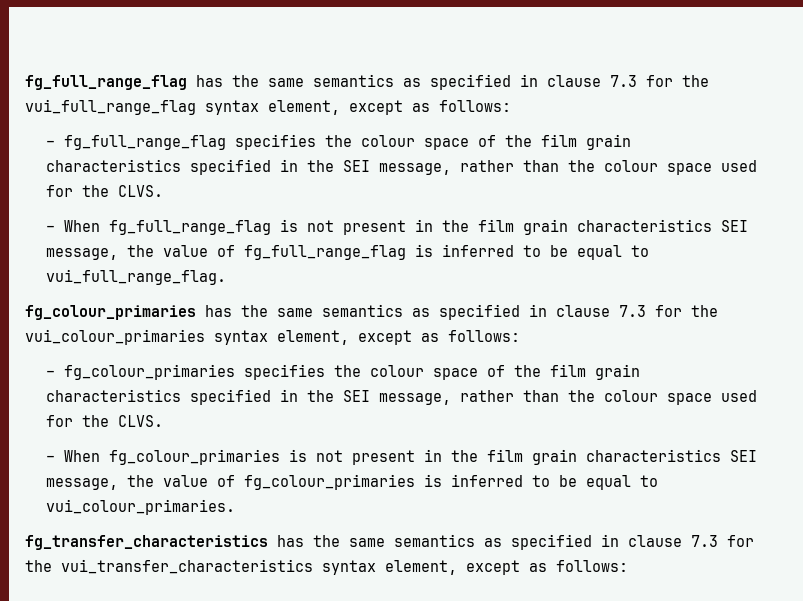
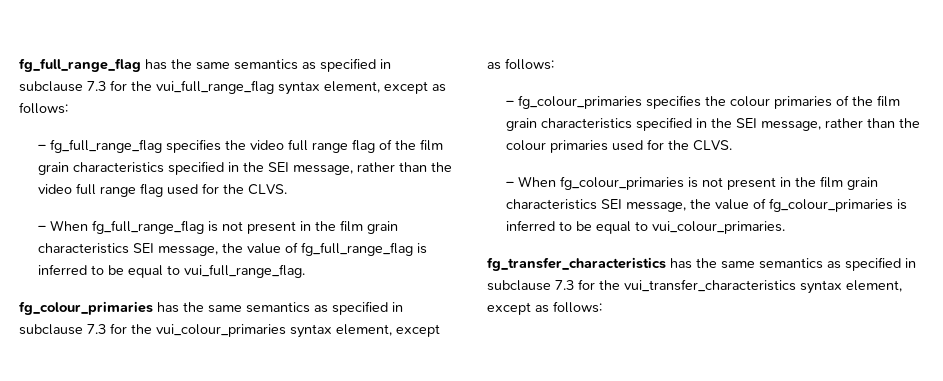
- fg_full_range_flag has the same semantics as specified in clause 7.3 for the vui_full_range_flag syntax element, except as follows:
+ fg_full_range_flag has the same semantics as specified in subclause 7.3 for the vui_full_range_flag syntax element, except as follows:
- – fg_full_range_flag specifies the colour space of the film grain characteristics specified in the SEI message, rather than the colour space used for the CLVS.
+ – fg_full_range_flag specifies the video full range flag of the film grain characteristics specified in the SEI message, rather than the video full range flag used for the CLVS.
- fg_colour_primaries has the same semantics as specified in clause 7.3 for the vui_colour_primaries syntax element, except as follows:
+ fg_colour_primaries has the same semantics as specified in subclause 7.3 for the vui_colour_primaries syntax element, except as follows:
- – fg_colour_primaries specifies the colour space of the film grain characteristics specified in the SEI message, rather than the colour space used for the CLVS.
+ – fg_colour_primaries specifies the colour primaries of the film grain characteristics specified in the SEI message, rather than the colour primaries used for the CLVS.
- fg_transfer_characteristics has the same semantics as specified in clause 7.3 for the vui_transfer_characteristics syntax element, except as follows:
+ fg_transfer_characteristics has the same semantics as specified in subclause 7.3 for the vui_transfer_characteristics syntax element, except as follows:

